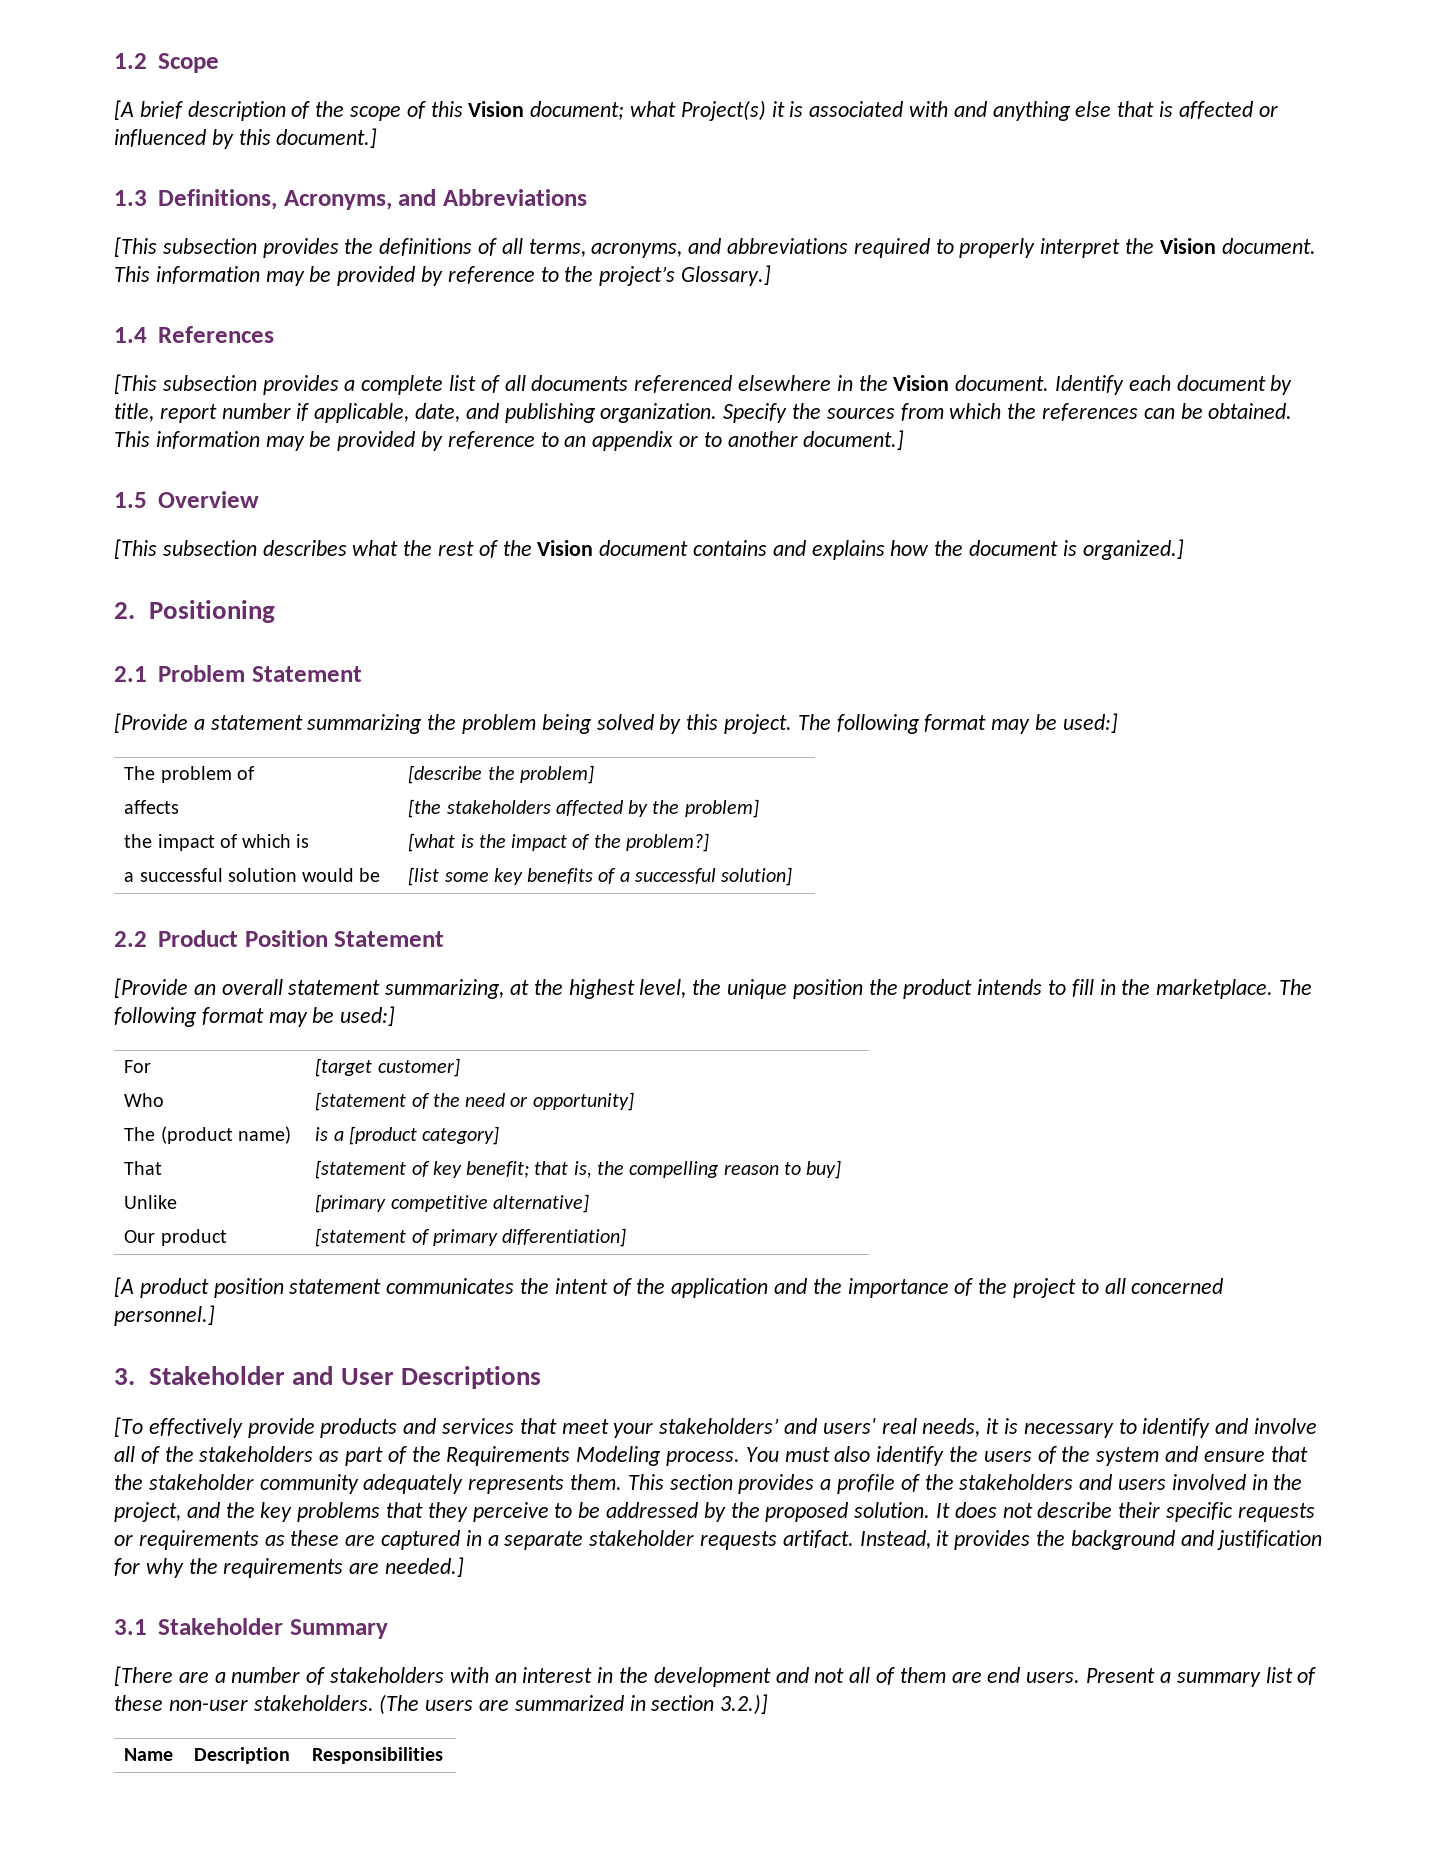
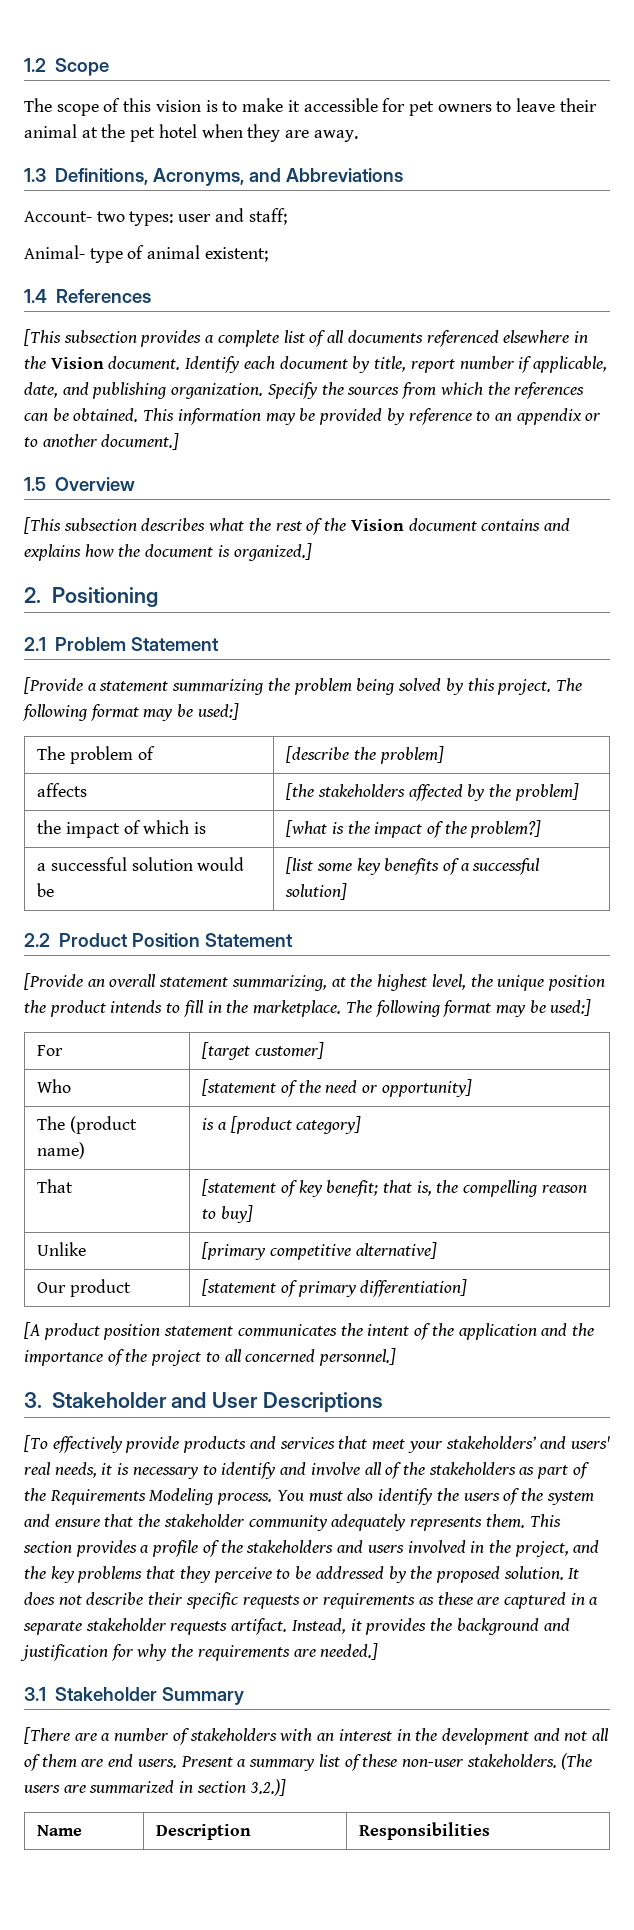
- [A brief description of the scope of this Vision document; what Project(s) it is associated with and anything else that is affected or influenced by this document.]
+ The scope of this vision is to make it accessible for pet owners to leave their animal at the pet hotel when they are away.
- [This subsection provides the definitions of all terms, acronyms, and abbreviations required to properly interpret the Vision document. This information may be provided by reference to the project’s Glossary.]
+ Account- two types: user and staff;
+ Animal- type of animal existent;

